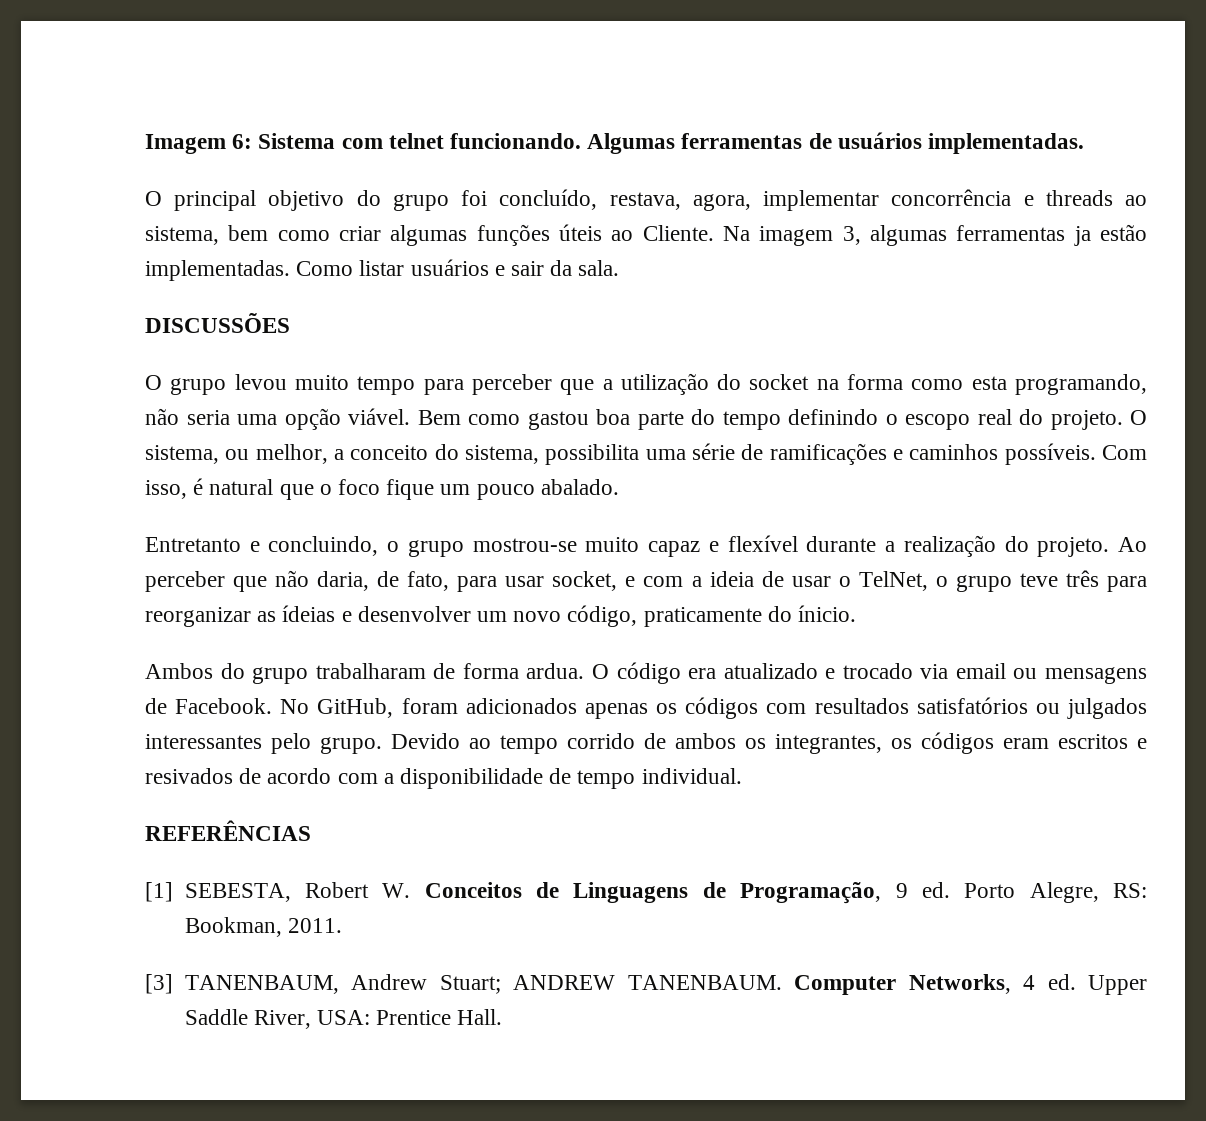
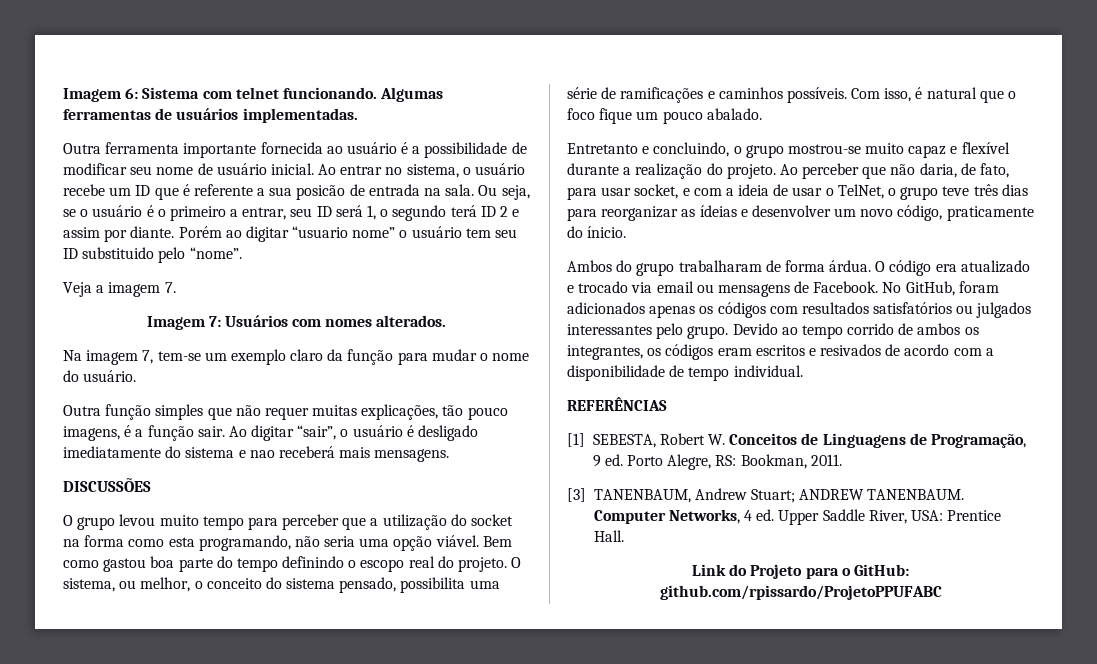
- O principal objetivo do grupo foi concluído, restava, agora, implementar concorrência e threads ao sistema, bem como criar algumas funções úteis ao Cliente. Na imagem 3, algumas ferramentas ja estão implementadas. Como listar usuários e sair da sala.
+ Outra ferramenta importante fornecida ao usuário é a possibilidade de modificar seu nome de usuário inicial. Ao entrar no sistema, o usuário recebe um ID que é referente a sua posicão de entrada na sala. Ou seja, se o usuário é o primeiro a entrar, seu ID será 1, o segundo terá ID 2 e assim por diante. Porém ao digitar “usuario nome” o usuário tem seu ID substituido pelo “nome”.
+ Veja a imagem 7.
+ Imagem 7: Usuários com nomes alterados.
+ Na imagem 7, tem-se um exemplo claro da função para mudar o nome do usuário.
+ Outra função simples que não requer muitas explicações, tão pouco imagens, é a função sair. Ao digitar “sair”, o usuário é desligado imediatamente do sistema e nao receberá mais mensagens.
- O sistema, ou melhor, a conceito do sistema, possibilita uma série de ramificações e caminhos possíveis.
+ O sistema, ou melhor, o conceito do sistema pensado, possibilita uma série de ramificações e caminhos possíveis.
- Ao perceber que não daria, de fato, para usar socket, e com a ideia de usar o TelNet, o grupo teve três para reorganizar as ídeias e desenvolver um novo código, praticamente do ínicio.
+ Ao perceber que não daria, de fato, para usar socket, e com a ideia de usar o TelNet, o grupo teve três dias para reorganizar as ídeias e desenvolver um novo código, praticamente do ínicio.
- Ambos do grupo trabalharam de forma ardua.
+ Ambos do grupo trabalharam de forma árdua.
+ Link do Projeto para o GitHub: github.com/rpissardo/ProjetoPPUFABC

